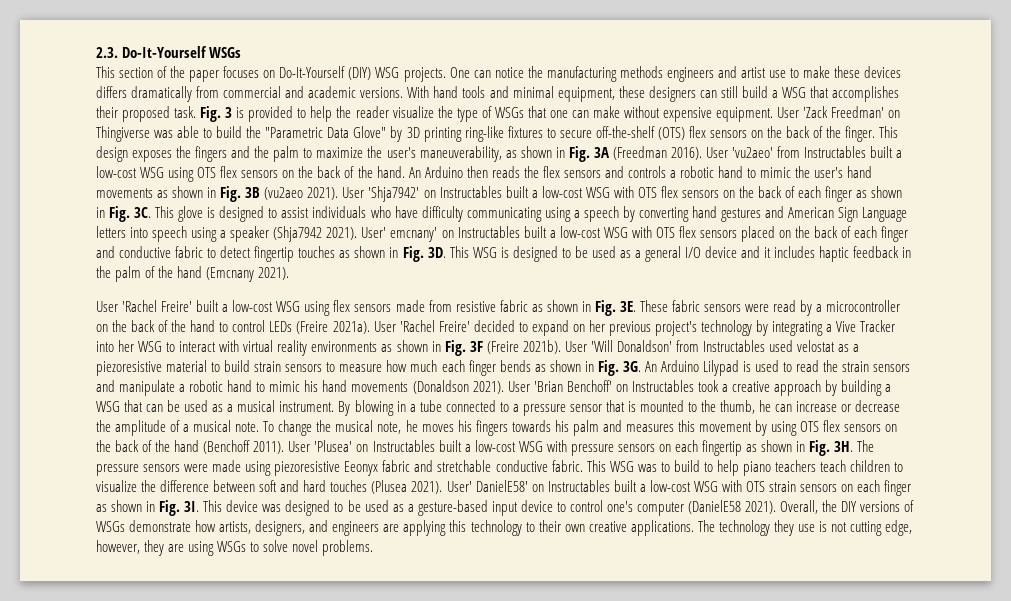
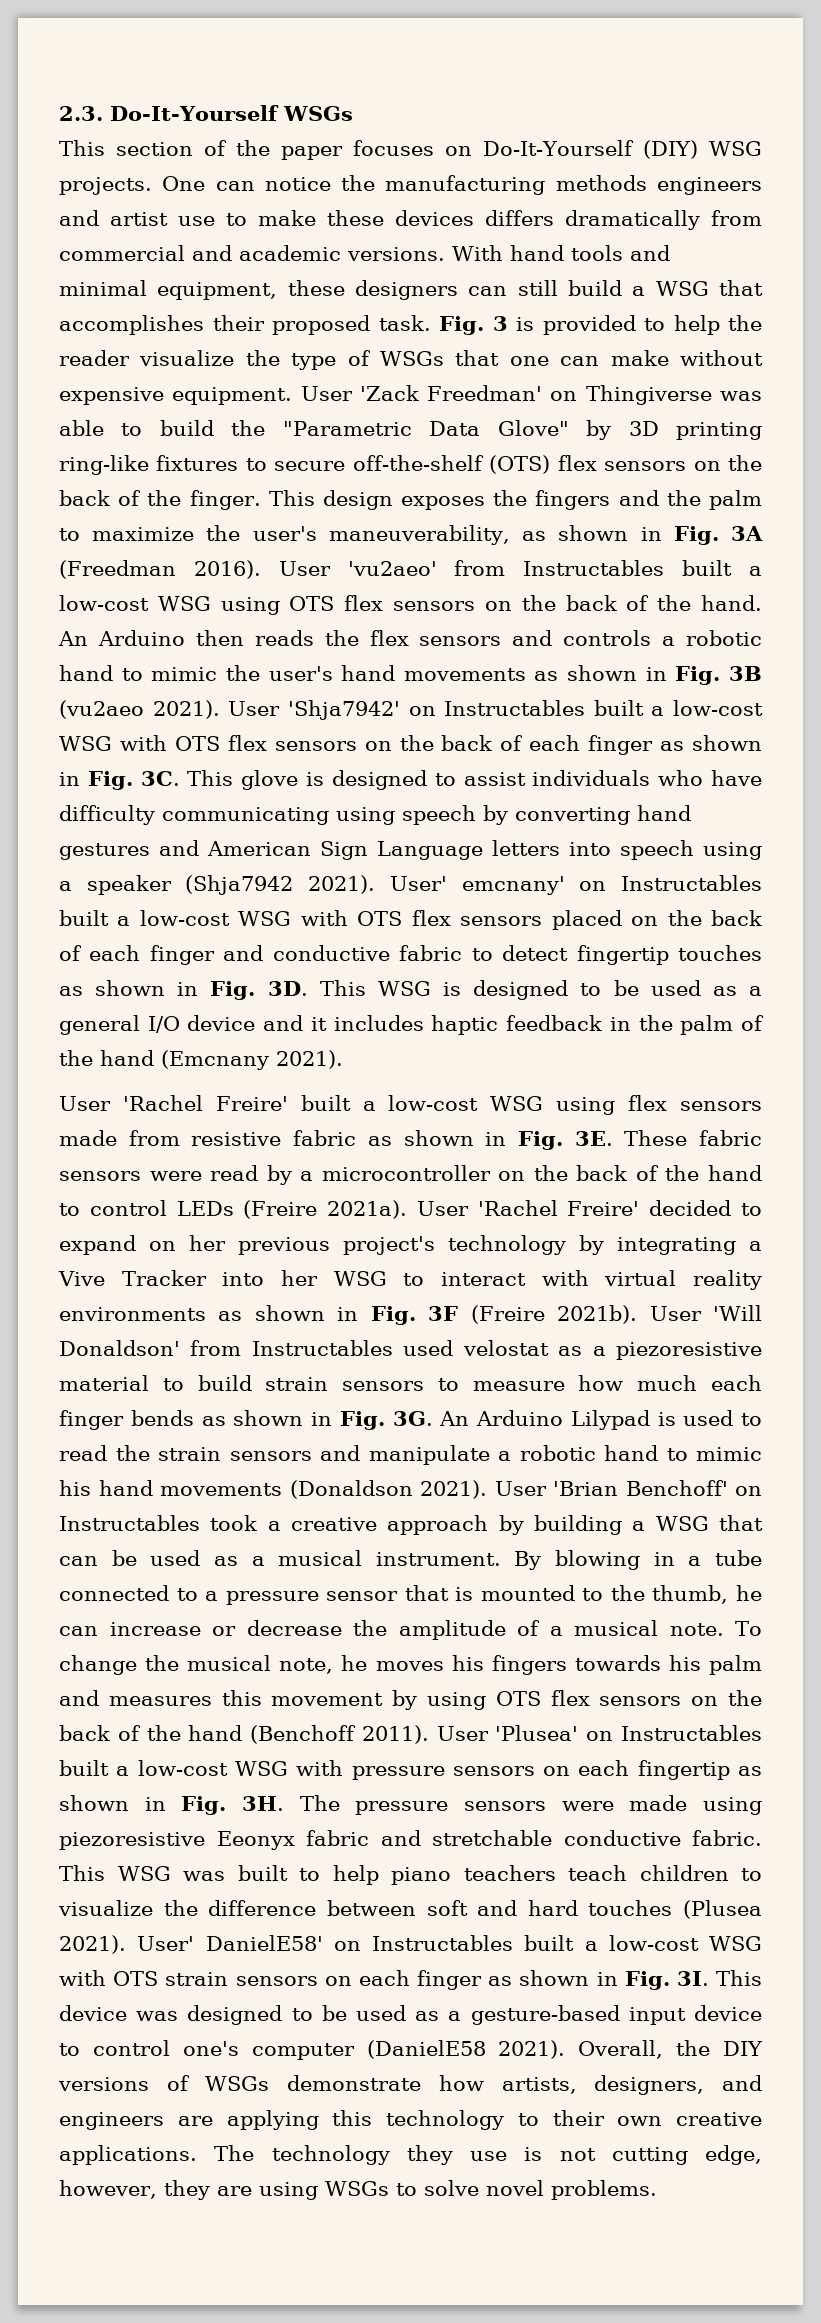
- This glove is designed to assist individuals who have difficulty communicating using a speech by converting hand gestures and American Sign Language letters into speech using a speaker (Shja7942 2021).
+ This glove is designed to assist individuals who have difficulty communicating using speech by converting hand gestures and American Sign Language letters into speech using a speaker (Shja7942 2021).
- This WSG was to build to help piano teachers teach children to visualize the difference between soft and hard touches (Plusea 2021).
+ This WSG was built to help piano teachers teach children to visualize the difference between soft and hard touches (Plusea 2021).

